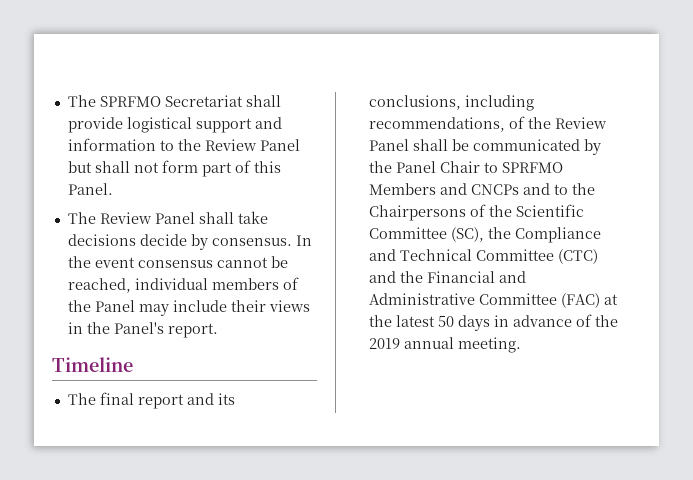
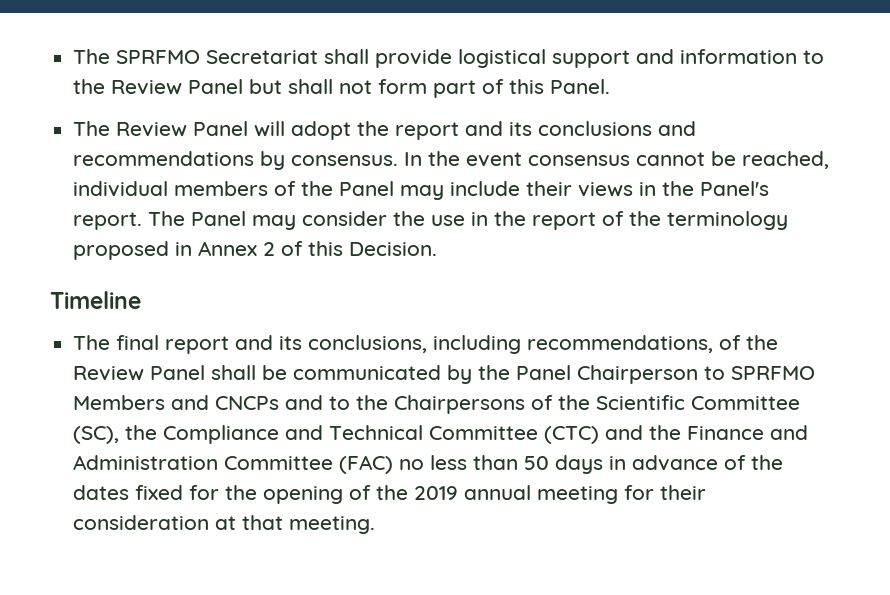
- The Review Panel shall take decisions decide by consensus.
+ The Review Panel will adopt the report and its conclusions and recommendations by consensus.
+ The Panel may consider the use in the report of the terminology proposed in Annex 2 of this Decision.
- The final report and its conclusions, including recommendations, of the Review Panel shall be communicated by the Panel Chair to SPRFMO Members and CNCPs and to the Chairpersons of the Scientific Committee (SC), the Compliance and Technical Committee (CTC) and the Financial and Administrative Committee (FAC) at the latest 50 days in advance of the 2019 annual meeting.
+ The final report and its conclusions, including recommendations, of the Review Panel shall be communicated by the Panel Chairperson to SPRFMO Members and CNCPs and to the Chairpersons of the Scientific Committee (SC), the Compliance and Technical Committee (CTC) and the Finance and Administration Committee (FAC) no less than 50 days in advance of the dates fixed for the opening of the 2019 annual meeting for their consideration at that meeting.

